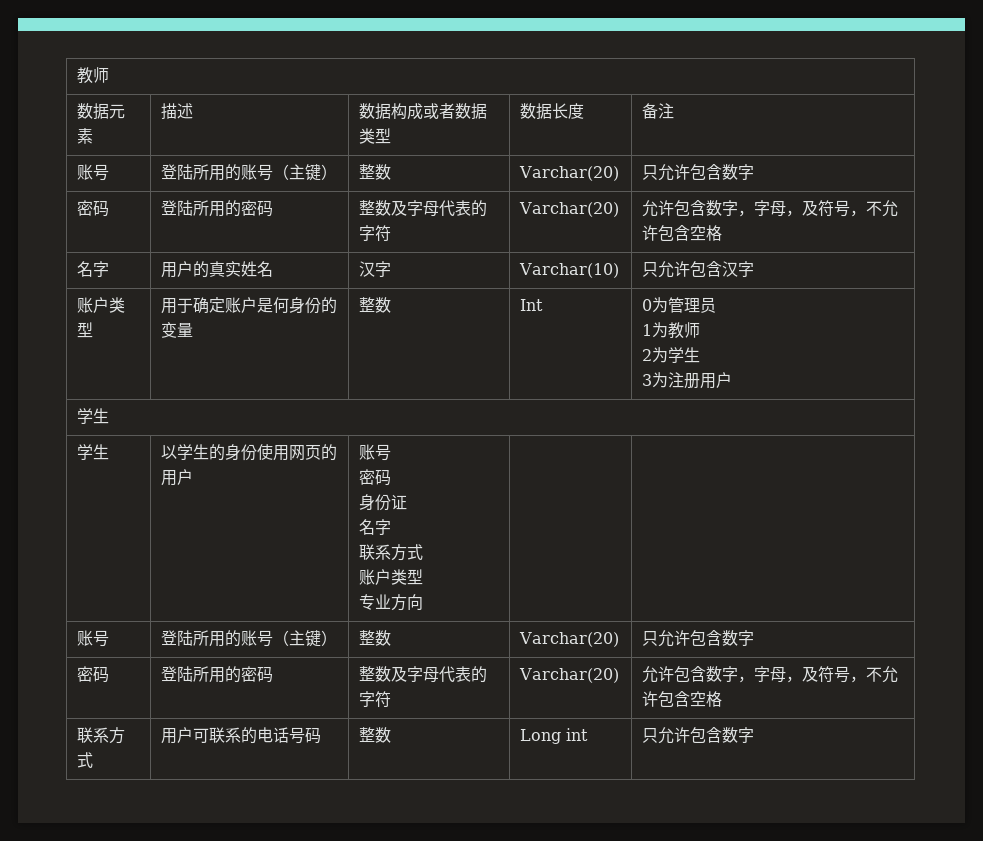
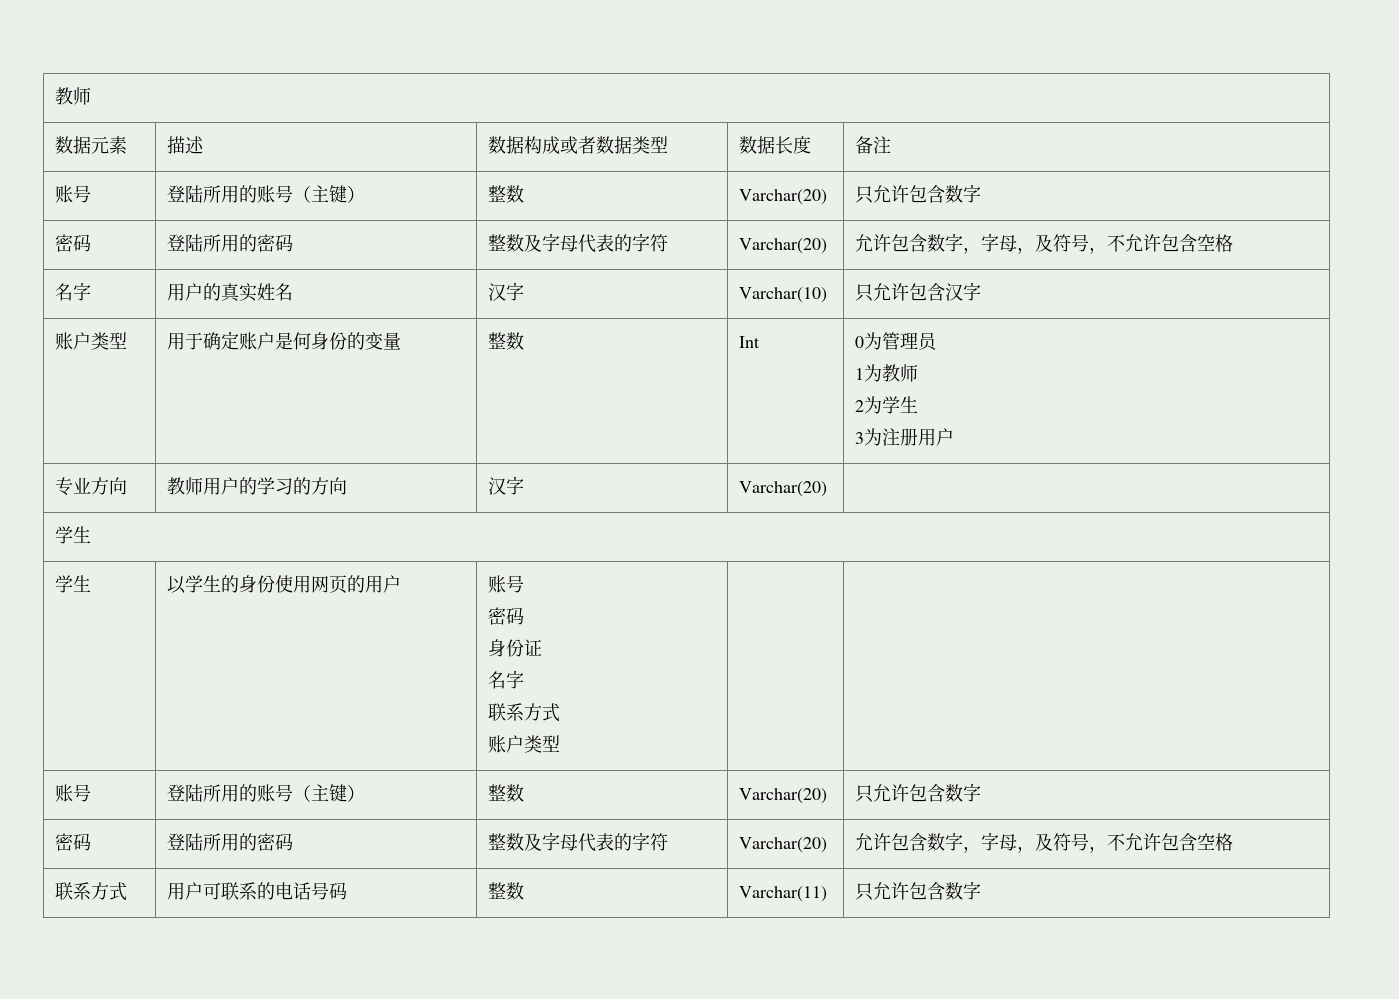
+ 专业方向 | 教师用户的学习的方向 | 汉字 | Varchar(20) |
  学生 | 以学生的身份使用网页的用户 | 账号
  密码
  身份证
  名字
  联系方式
- 账户类型
- 专业方向 | |
+ 账户类型 | |
- 联系方式 | 用户可联系的电话号码 | 整数 | Long int | 只允许包含数字
+ 联系方式 | 用户可联系的电话号码 | 整数 | Varchar(11) | 只允许包含数字

